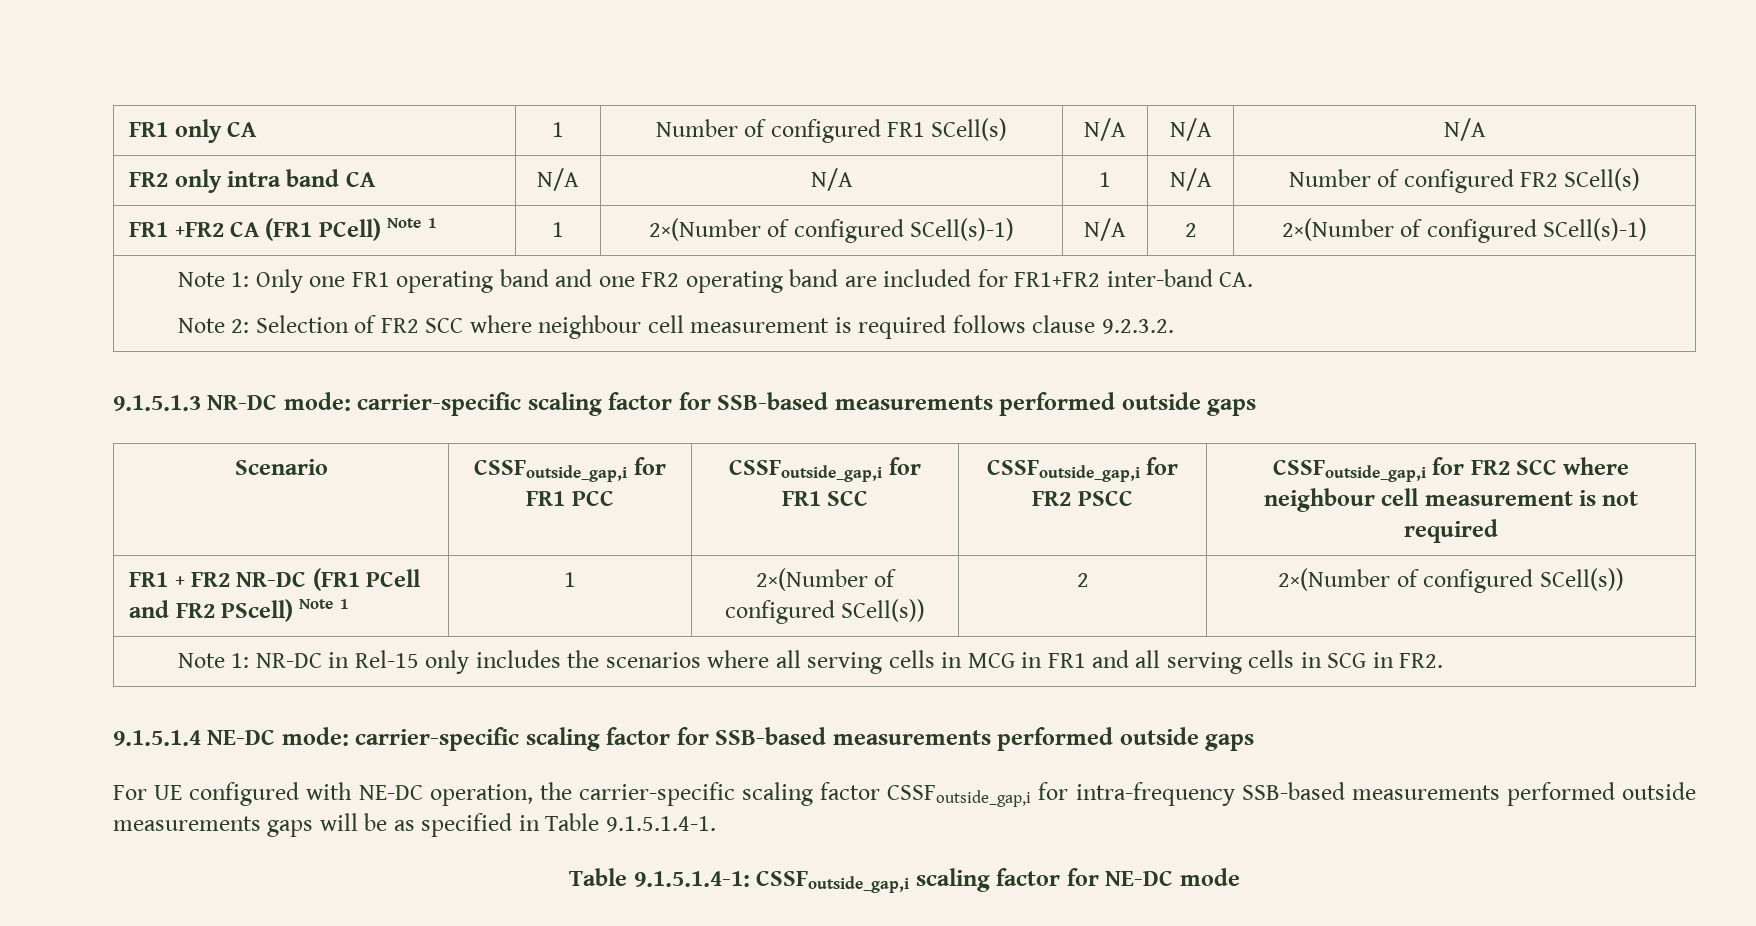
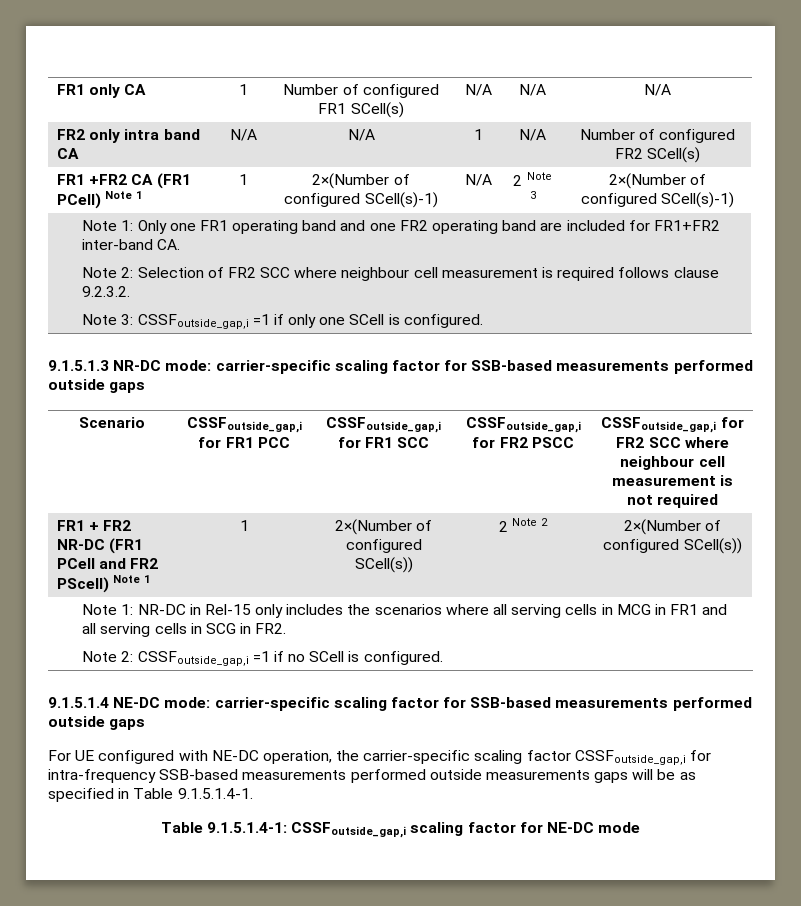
- FR1 +FR2 CA (FR1 PCell) Note 1 | 1 | 2×(Number of configured SCell(s)-1) | N/A | 2 | 2×(Number of configured SCell(s)-1)
+ FR1 +FR2 CA (FR1 PCell) Note 1 | 1 | 2×(Number of configured SCell(s)-1) | N/A | 2 Note 3 | 2×(Number of configured SCell(s)-1)
+ Note 3: CSSFoutside_gap,i =1 if only one SCell is configured.
- FR1 + FR2 NR-DC (FR1 PCell and FR2 PScell) Note 1 | 1 | 2×(Number of configured SCell(s)) | 2 | 2×(Number of configured SCell(s))
+ FR1 + FR2 NR-DC (FR1 PCell and FR2 PScell) Note 1 | 1 | 2×(Number of configured SCell(s)) | 2 Note 2 | 2×(Number of configured SCell(s))
  Note 1: NR-DC in Rel-15 only includes the scenarios where all serving cells in MCG in FR1 and all serving cells in SCG in FR2.
+ Note 2: CSSFoutside_gap,i =1 if no SCell is configured.

